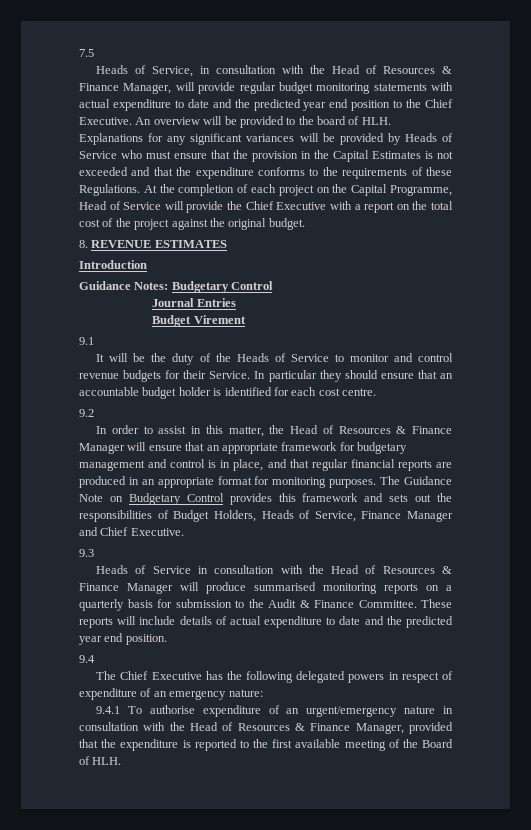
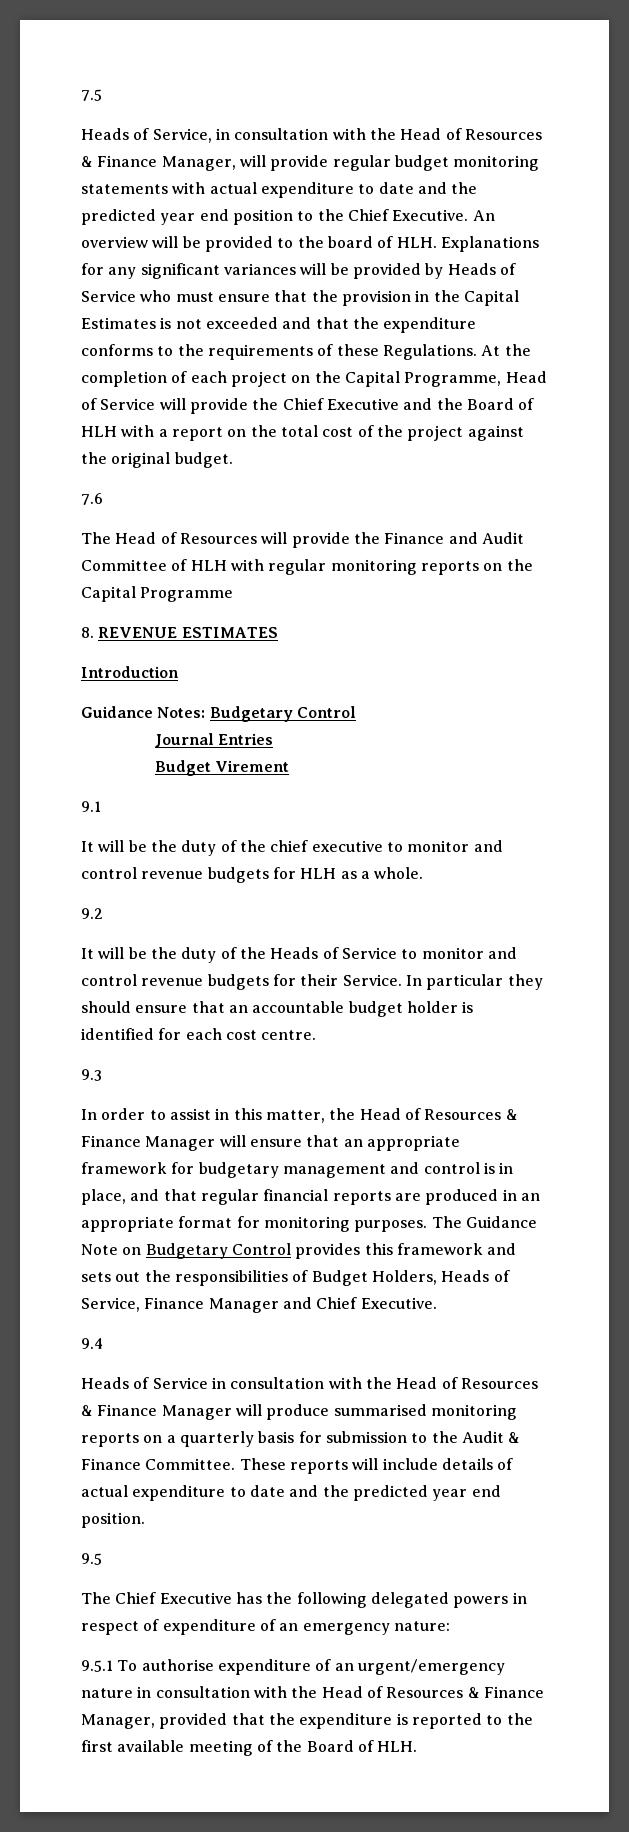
- At the completion of each project on the Capital Programme, Head of Service will provide the Chief Executive with a report on the total cost of the project against the original budget.
+ At the completion of each project on the Capital Programme, Head of Service will provide the Chief Executive and the Board of HLH with a report on the total cost of the project against the original budget.
+ 7.6
+ The Head of Resources will provide the Finance and Audit Committee of HLH with regular monitoring reports on the Capital Programme
+ It will be the duty of the chief executive to monitor and control revenue budgets for HLH as a whole.
+ 9.2
- 9.2
+ 9.3
- 9.3
+ 9.4
- 9.4
+ 9.5
- 9.4.1 To authorise expenditure of an urgent/emergency nature in consultation with the Head of Resources & Finance Manager, provided that the expenditure is reported to the first available meeting of the Board of HLH.
+ 9.5.1 To authorise expenditure of an urgent/emergency nature in consultation with the Head of Resources & Finance Manager, provided that the expenditure is reported to the first available meeting of the Board of HLH.

